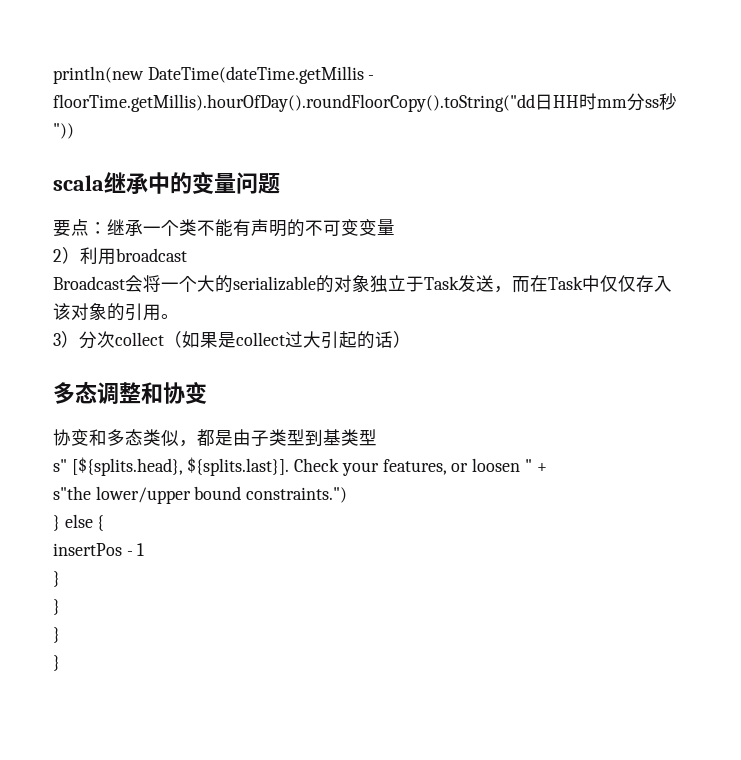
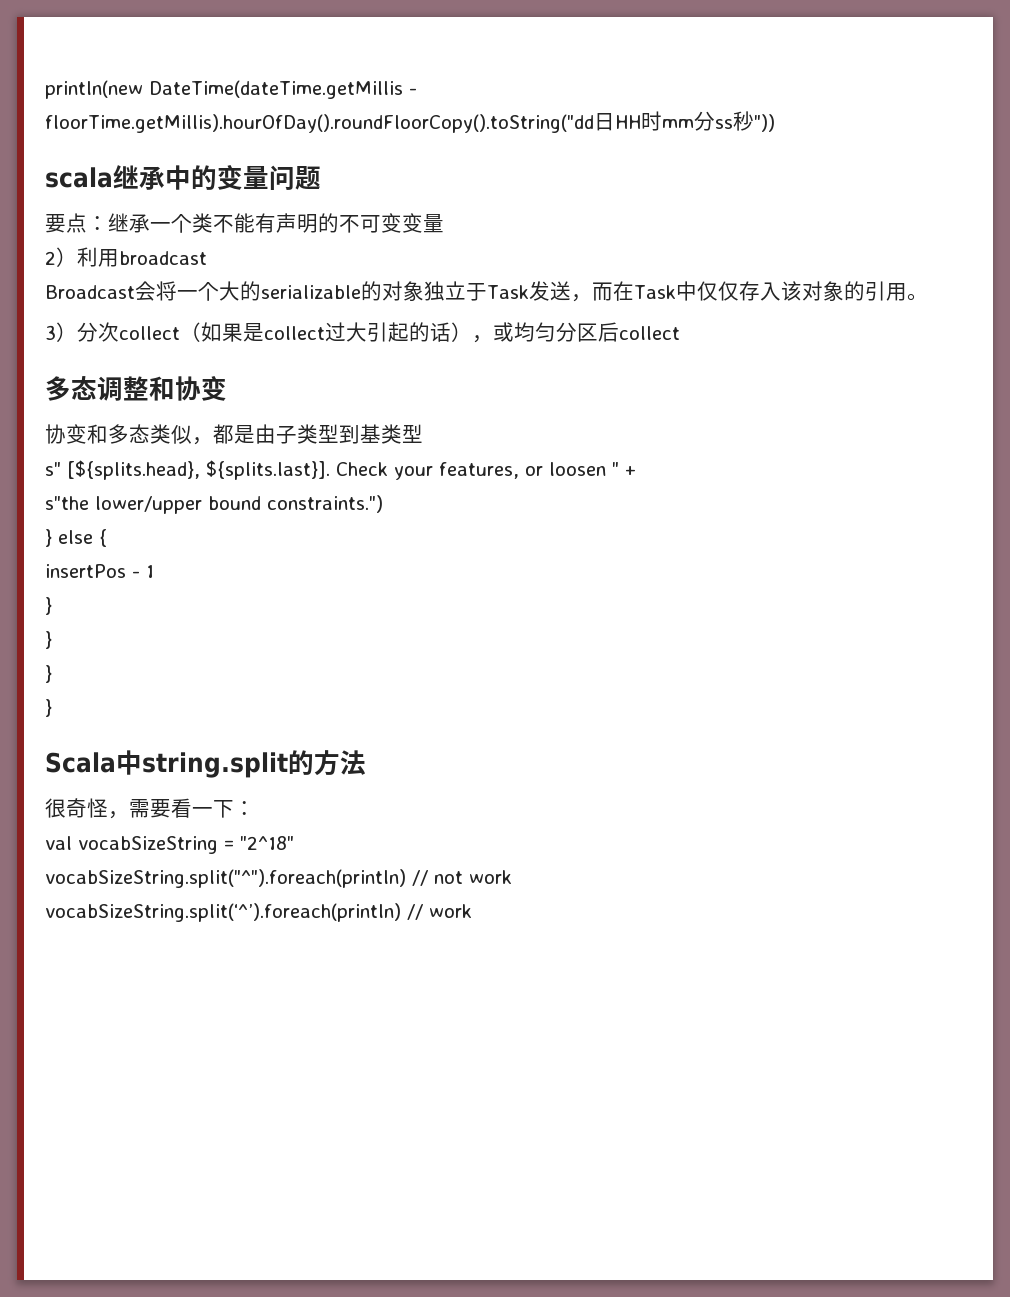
- 3）分次collect（如果是collect过大引起的话）
+ 3）分次collect（如果是collect过大引起的话），或均匀分区后collect
+ Scala中string.split的方法
+ 很奇怪，需要看一下：
+ val vocabSizeString = "2^18"
+ vocabSizeString.split("^").foreach(println) // not work
+ vocabSizeString.split(‘^’).foreach(println) // work

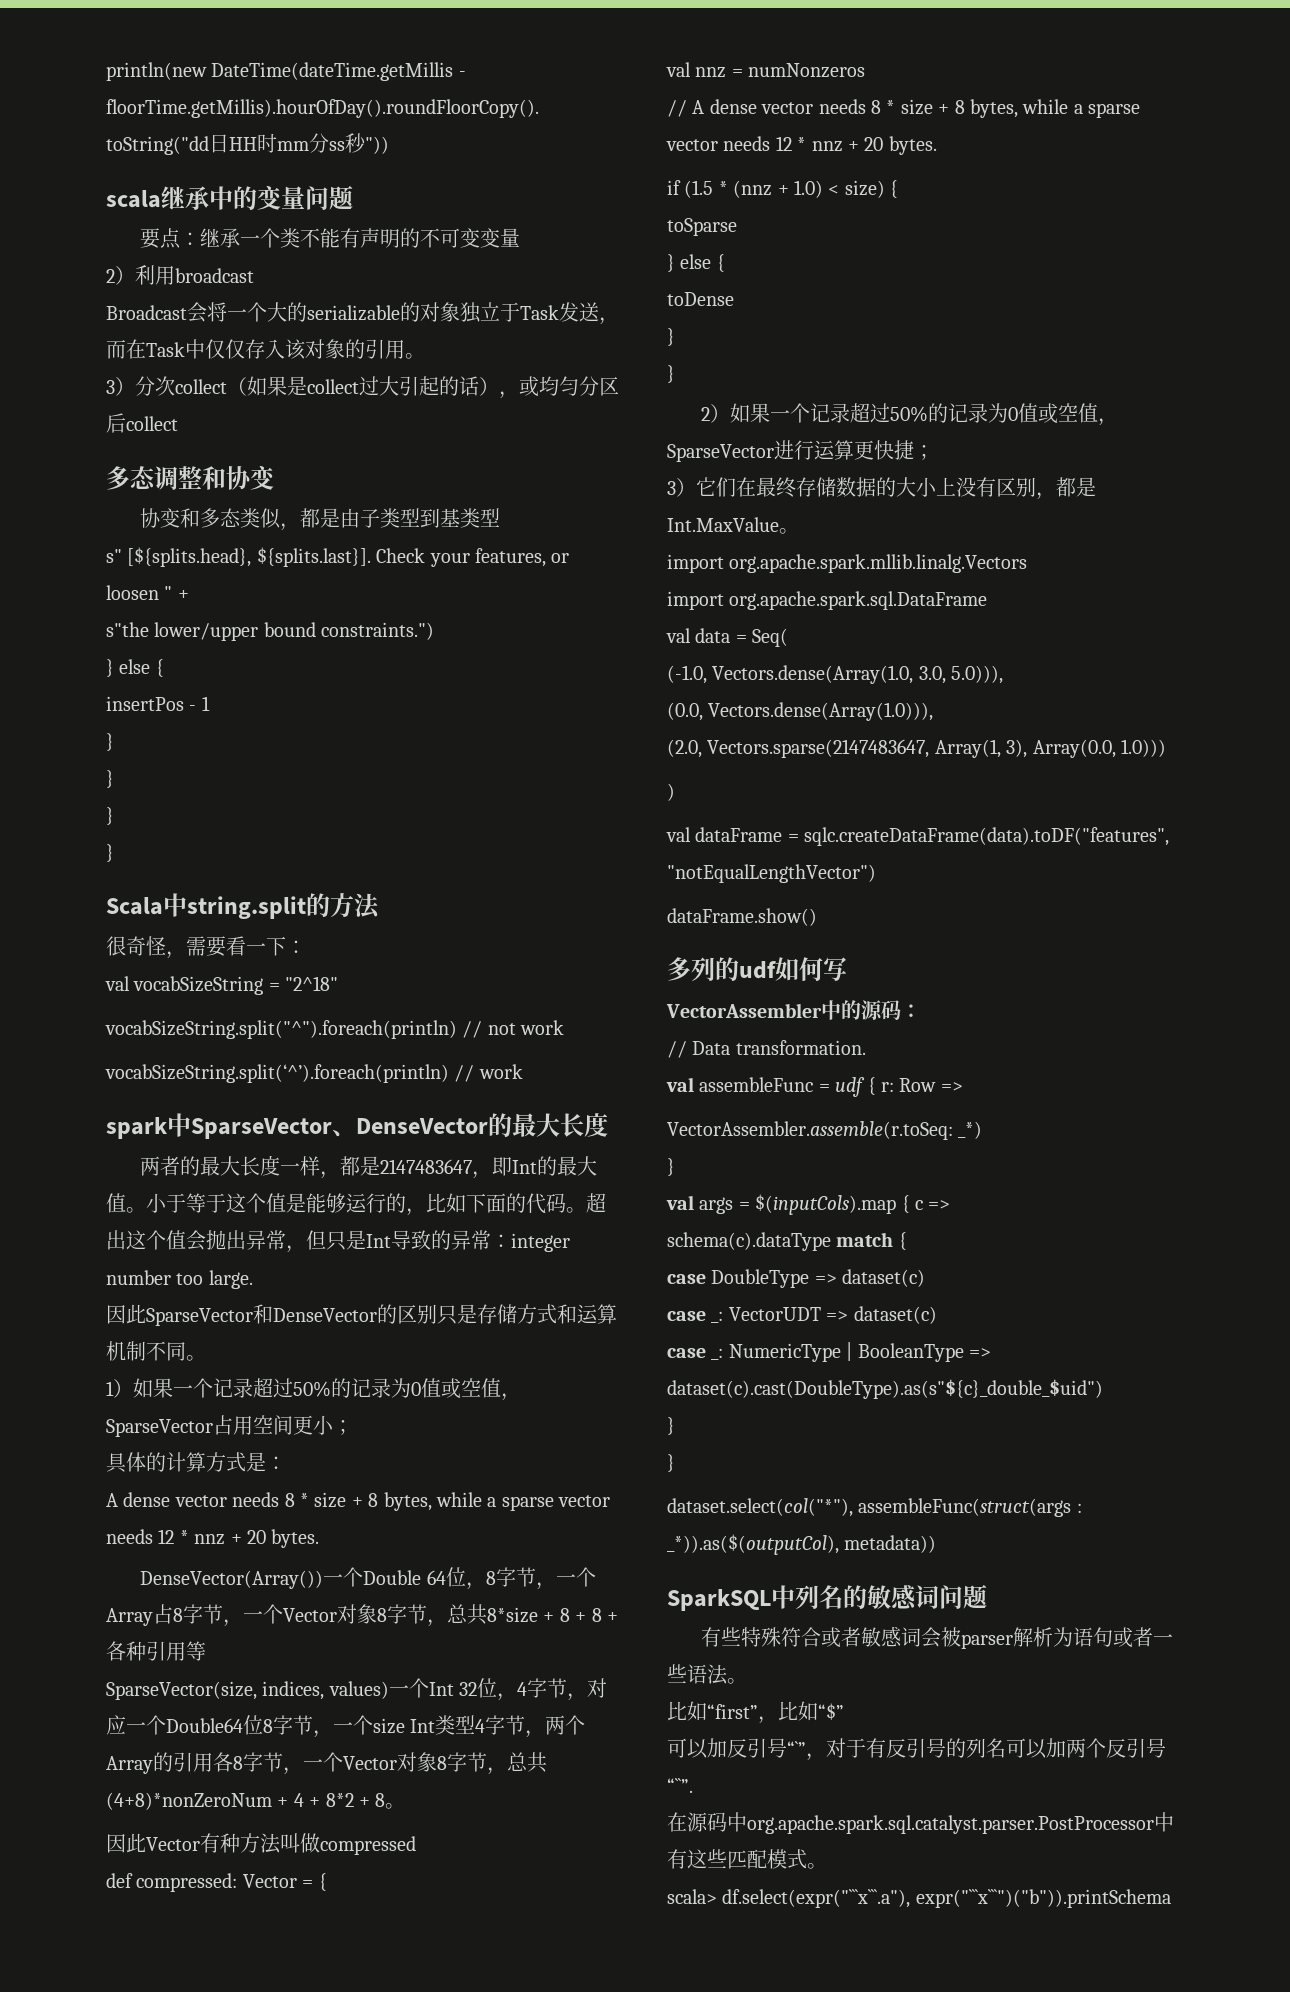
+ spark中SparseVector、DenseVector的最大长度
+ 两者的最大长度一样，都是2147483647，即Int的最大值。小于等于这个值是能够运行的，比如下面的代码。超出这个值会抛出异常，但只是Int导致的异常：integer number too large.
+ 因此SparseVector和DenseVector的区别只是存储方式和运算机制不同。
+ 1）如果一个记录超过50%的记录为0值或空值，SparseVector占用空间更小；
+ 具体的计算方式是：
+ A dense vector needs 8 * size + 8 bytes, while a sparse vector needs 12 * nnz + 20 bytes.
+ DenseVector(Array())一个Double 64位，8字节，一个Array占8字节，一个Vector对象8字节，总共8*size + 8 + 8 +各种引用等
+ SparseVector(size, indices, values)一个Int 32位，4字节，对应一个Double64位8字节，一个size Int类型4字节，两个Array的引用各8字节，一个Vector对象8字节，总共(4+8)*nonZeroNum + 4 + 8*2 + 8。
+ 因此Vector有种方法叫做compressed
+ def compressed: Vector = {
+ val nnz = numNonzeros
+ // A dense vector needs 8 * size + 8 bytes, while a sparse vector needs 12 * nnz + 20 bytes.
+ if (1.5 * (nnz + 1.0) < size) {
+ toSparse
+ } else {
+ toDense
+ }
+ }
+ 2）如果一个记录超过50%的记录为0值或空值，SparseVector进行运算更快捷；
+ 3）它们在最终存储数据的大小上没有区别，都是Int.MaxValue。
+ import org.apache.spark.mllib.linalg.Vectors
+ import org.apache.spark.sql.DataFrame
+ val data = Seq(
+ (-1.0, Vectors.dense(Array(1.0, 3.0, 5.0))),
+ (0.0, Vectors.dense(Array(1.0))),
+ (2.0, Vectors.sparse(2147483647, Array(1, 3), Array(0.0, 1.0)))
+ )
+ val dataFrame = sqlc.createDataFrame(data).toDF("features", "notEqualLengthVector")
+ dataFrame.show()
+ 多列的udf如何写
+ VectorAssembler中的源码：
+ // Data transformation.
+ val assembleFunc = udf { r: Row =>
+ VectorAssembler.assemble(r.toSeq: _*)
+ }
+ val args = $(inputCols).map { c =>
+ schema(c).dataType match {
+ case DoubleType => dataset(c)
+ case _: VectorUDT => dataset(c)
+ case _: NumericType | BooleanType => dataset(c).cast(DoubleType).as(s"${c}_double_$uid")
+ }
+ }
+ dataset.select(col("*"), assembleFunc(struct(args : _*)).as($(outputCol), metadata))
+ SparkSQL中列名的敏感词问题
+ 有些特殊符合或者敏感词会被parser解析为语句或者一些语法。
+ 比如“first”，比如“$”
+ 可以加反引号“`”，对于有反引号的列名可以加两个反引号“``”.
+ 在源码中org.apache.spark.sql.catalyst.parser.PostProcessor中有这些匹配模式。
+ scala> df.select(expr("```x```.a"), expr("```x```")("b")).printSchema

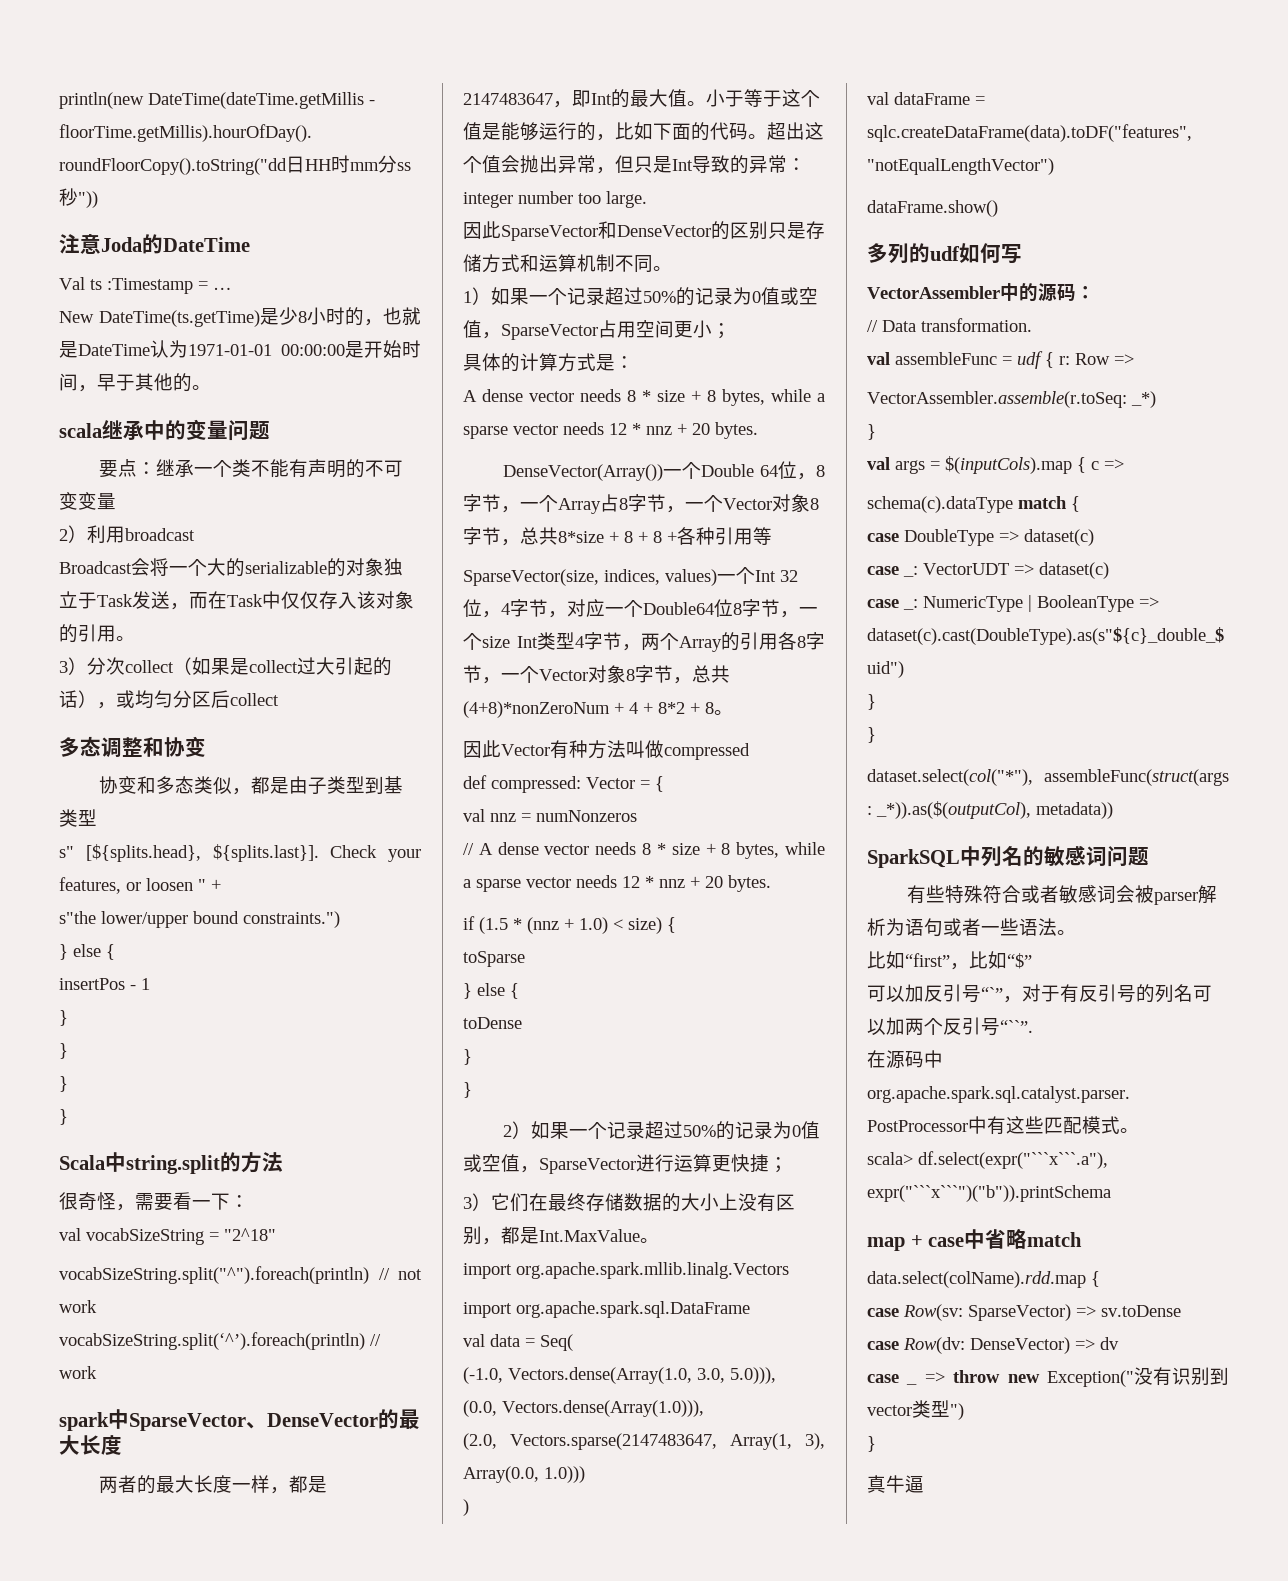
+ 注意Joda的DateTime
+ Val ts :Timestamp = …
+ New DateTime(ts.getTime)是少8小时的，也就是DateTime认为1971-01-01 00:00:00是开始时间，早于其他的。
+ map + case中省略match
+ data.select(colName).rdd.map {
+ case Row(sv: SparseVector) => sv.toDense
+ case Row(dv: DenseVector) => dv
+ case _ => throw new Exception("没有识别到vector类型")
+ }
+ 真牛逼

